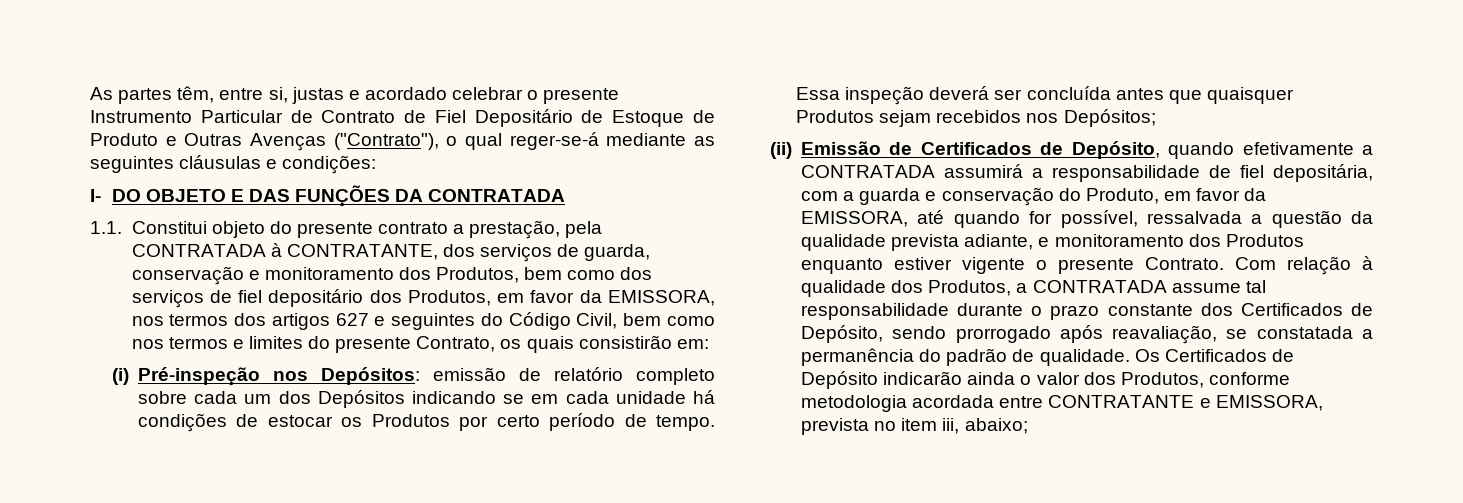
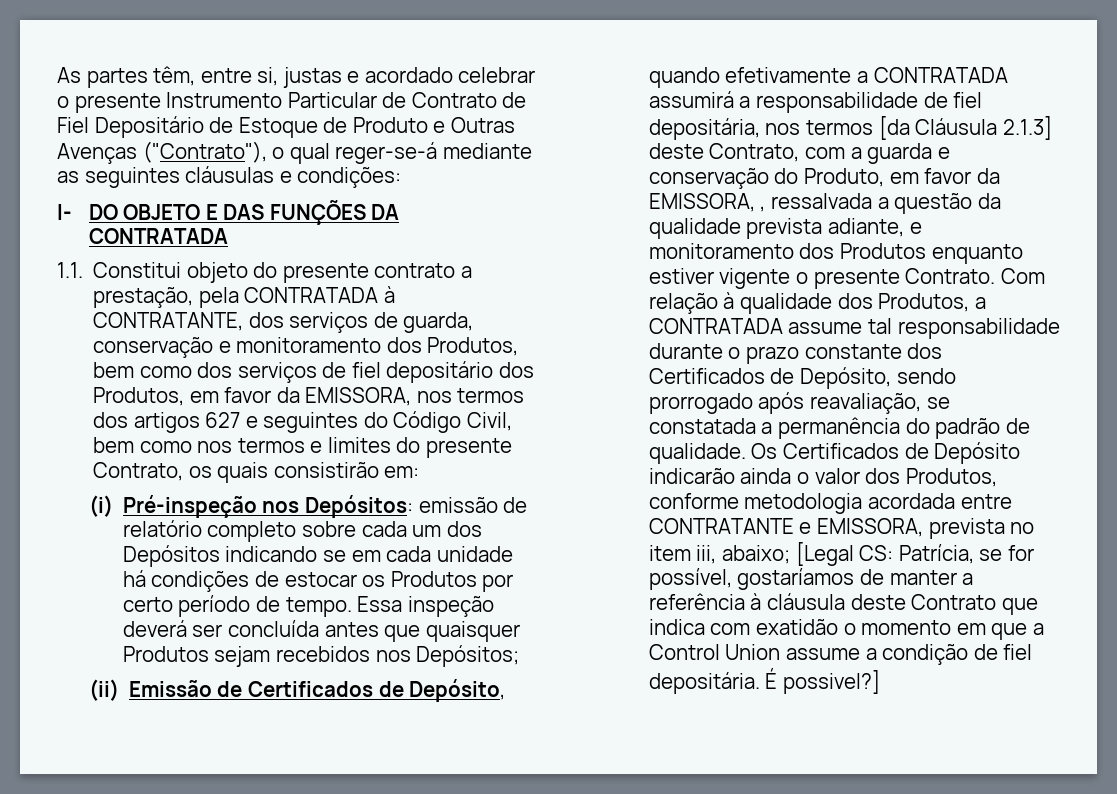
- (ii) Emissão de Certificados de Depósito, quando efetivamente a CONTRATADA assumirá a responsabilidade de fiel depositária, com a guarda e conservação do Produto, em favor da EMISSORA, até quando for possível, ressalvada a questão da qualidade prevista adiante, e monitoramento dos Produtos enquanto estiver vigente o presente Contrato.
+ (ii) Emissão de Certificados de Depósito, quando efetivamente a CONTRATADA assumirá a responsabilidade de fiel depositária, nos termos [da Cláusula 2.1.3] deste Contrato, com a guarda e conservação do Produto, em favor da EMISSORA, , ressalvada a questão da qualidade prevista adiante, e monitoramento dos Produtos enquanto estiver vigente o presente Contrato.
- Os Certificados de Depósito indicarão ainda o valor dos Produtos, conforme metodologia acordada entre CONTRATANTE e EMISSORA, prevista no item iii, abaixo;
+ Os Certificados de Depósito indicarão ainda o valor dos Produtos, conforme metodologia acordada entre CONTRATANTE e EMISSORA, prevista no item iii, abaixo; [Legal CS: Patrícia, se for possível, gostaríamos de manter a referência à cláusula deste Contrato que indica com exatidão o momento em que a Control Union assume a condição de fiel depositária. É possivel?]

